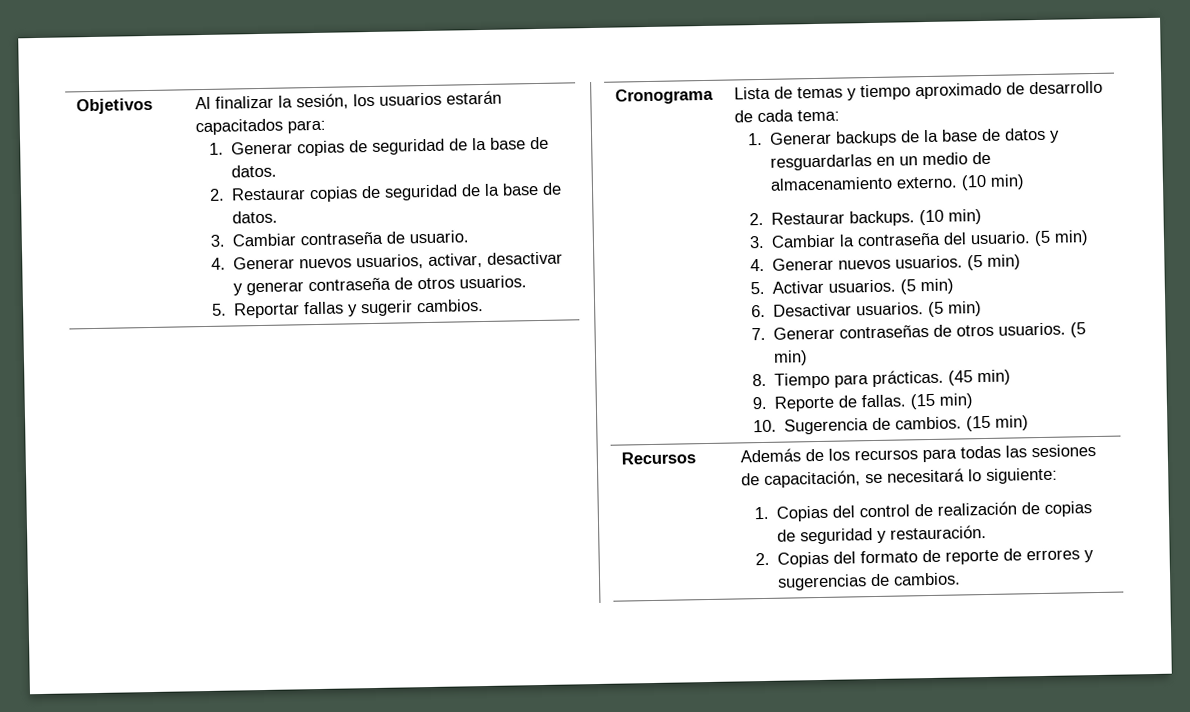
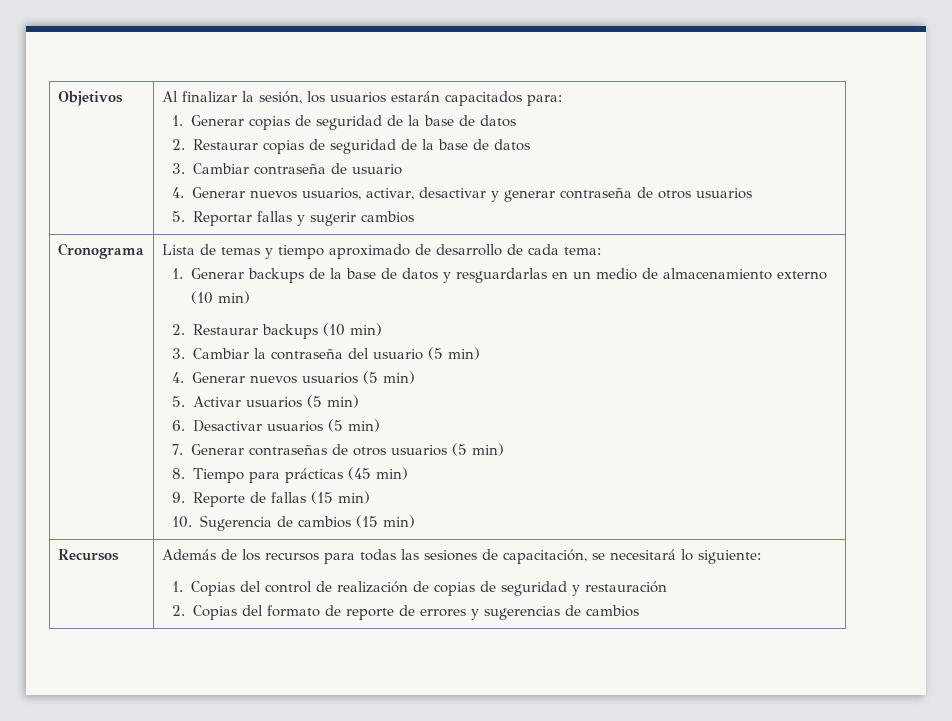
- 1. Generar copias de seguridad de la base de datos.
+ 1. Generar copias de seguridad de la base de datos
- 2. Restaurar copias de seguridad de la base de datos.
+ 2. Restaurar copias de seguridad de la base de datos
- 3. Cambiar contraseña de usuario.
+ 3. Cambiar contraseña de usuario
- 4. Generar nuevos usuarios, activar, desactivar y generar contraseña de otros usuarios.
+ 4. Generar nuevos usuarios, activar, desactivar y generar contraseña de otros usuarios
- 5. Reportar fallas y sugerir cambios.
+ 5. Reportar fallas y sugerir cambios
- 1. Generar backups de la base de datos y resguardarlas en un medio de almacenamiento externo. (10 min)
+ 1. Generar backups de la base de datos y resguardarlas en un medio de almacenamiento externo (10 min)
- 2. Restaurar backups. (10 min)
+ 2. Restaurar backups (10 min)
- 3. Cambiar la contraseña del usuario. (5 min)
+ 3. Cambiar la contraseña del usuario (5 min)
- 4. Generar nuevos usuarios. (5 min)
+ 4. Generar nuevos usuarios (5 min)
- 5. Activar usuarios. (5 min)
+ 5. Activar usuarios (5 min)
- 6. Desactivar usuarios. (5 min)
+ 6. Desactivar usuarios (5 min)
- 7. Generar contraseñas de otros usuarios. (5 min)
+ 7. Generar contraseñas de otros usuarios (5 min)
- 8. Tiempo para prácticas. (45 min)
+ 8. Tiempo para prácticas (45 min)
- 9. Reporte de fallas. (15 min)
+ 9. Reporte de fallas (15 min)
- 10. Sugerencia de cambios. (15 min)
+ 10. Sugerencia de cambios (15 min)
  Recursos | Además de los recursos para todas las sesiones de capacitación, se necesitará lo siguiente:
- 1. Copias del control de realización de copias de seguridad y restauración.
- 2. Copias del formato de reporte de errores y sugerencias de cambios.
+ 1. Copias del control de realización de copias de seguridad y restauración
+ 2. Copias del formato de reporte de errores y sugerencias de cambios

